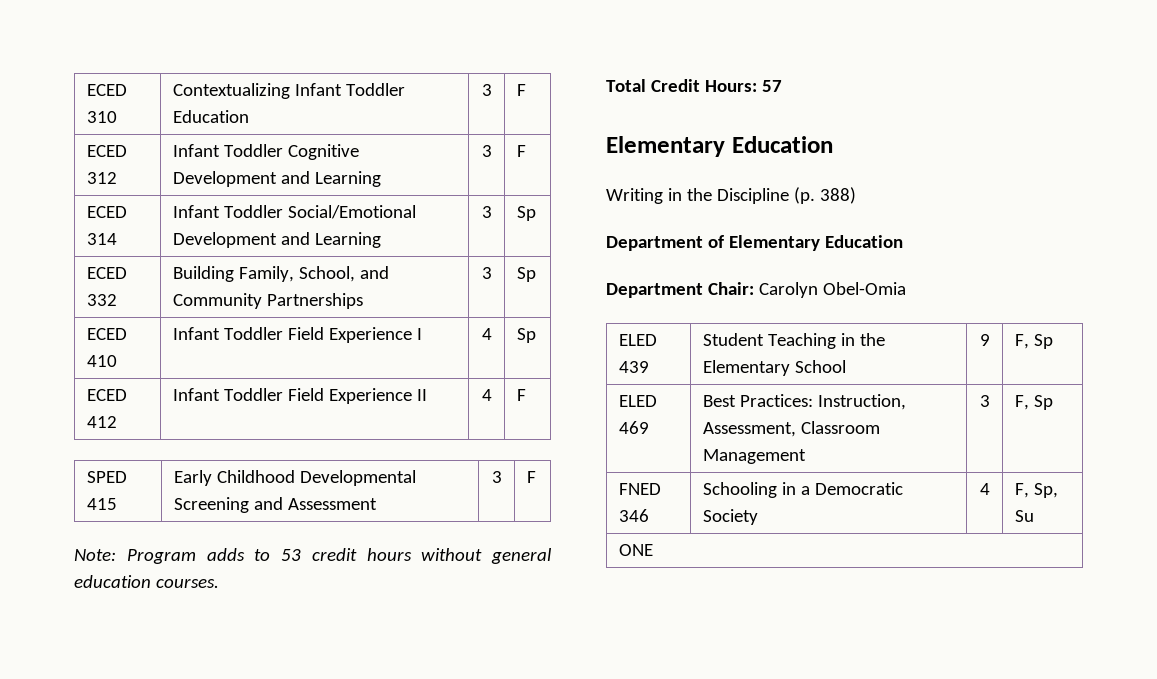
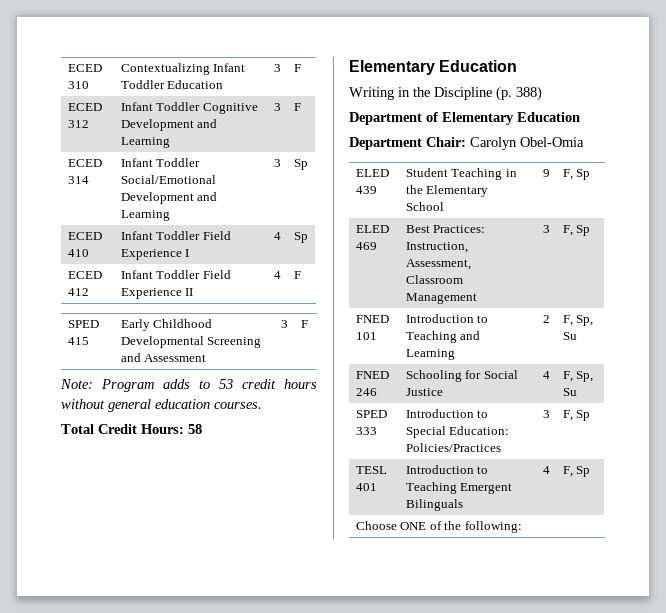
- ECED 332 | Building Family, School, and Community Partnerships | 3 | Sp
- Total Credit Hours: 57
+ Total Credit Hours: 58
- FNED 346 | Schooling in a Democratic Society | 4 | F, Sp, Su
- ONE
+ FNED 101 | Introduction to Teaching and Learning | 2 | F, Sp, Su
+ FNED 246 | Schooling for Social Justice | 4 | F, Sp, Su
+ SPED 333 | Introduction to Special Education: Policies/Practices | 3 | F, Sp
+ TESL 401 | Introduction to Teaching Emergent Bilinguals | 4 | F, Sp
+ Choose ONE of the following:

